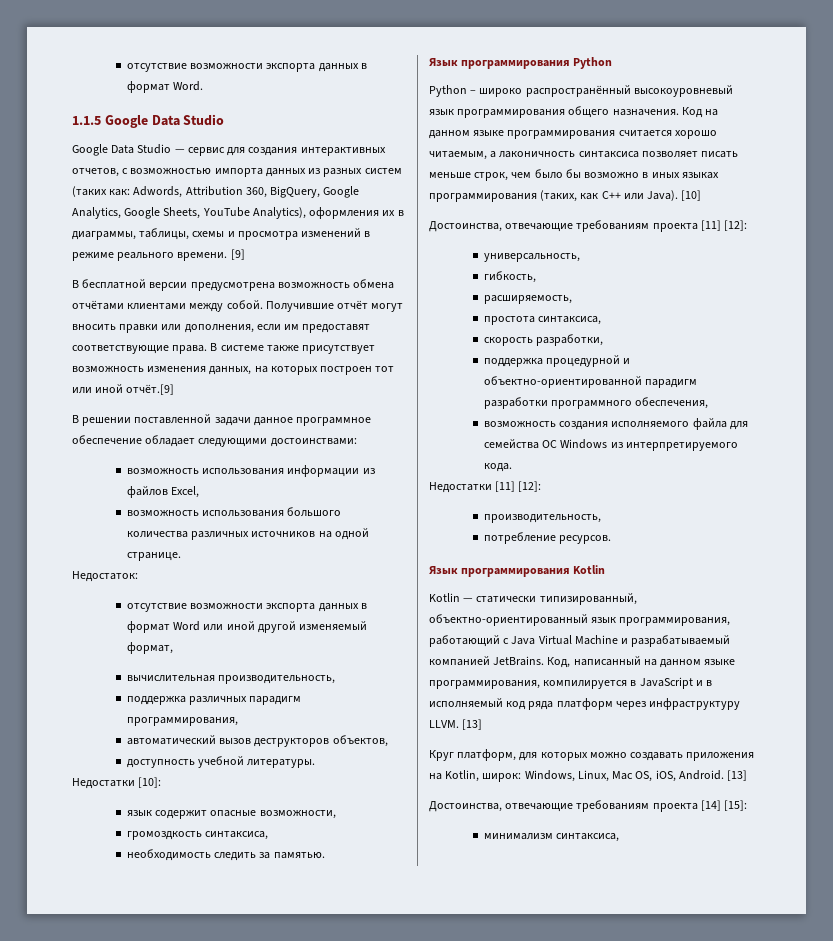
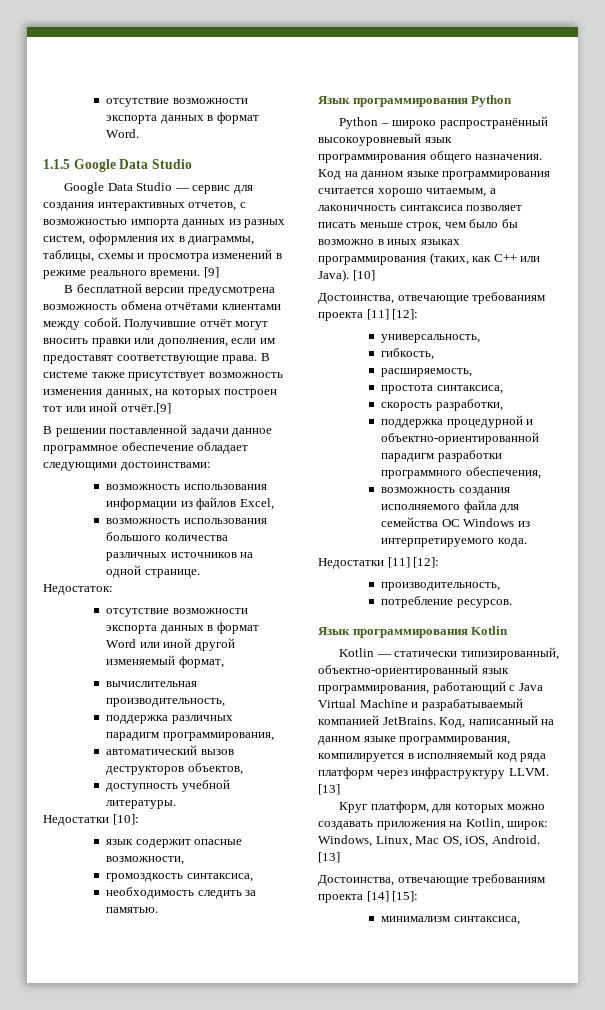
- Google Data Studio — сервис для создания интерактивных отчетов, с возможностью импорта данных из разных систем (таких как: Adwords, Attribution 360, BigQuery, Google Analytics, Google Sheets, YouTube Analytics), оформления их в диаграммы, таблицы, схемы и просмотра изменений в режиме реального времени.
+ Google Data Studio — сервис для создания интерактивных отчетов, с возможностью импорта данных из разных систем, оформления их в диаграммы, таблицы, схемы и просмотра изменений в режиме реального времени.
- Код, написанный на данном языке программирования, компилируется в JavaScript и в исполняемый код ряда платформ через инфраструктуру LLVM.
+ Код, написанный на данном языке программирования, компилируется в исполняемый код ряда платформ через инфраструктуру LLVM.

